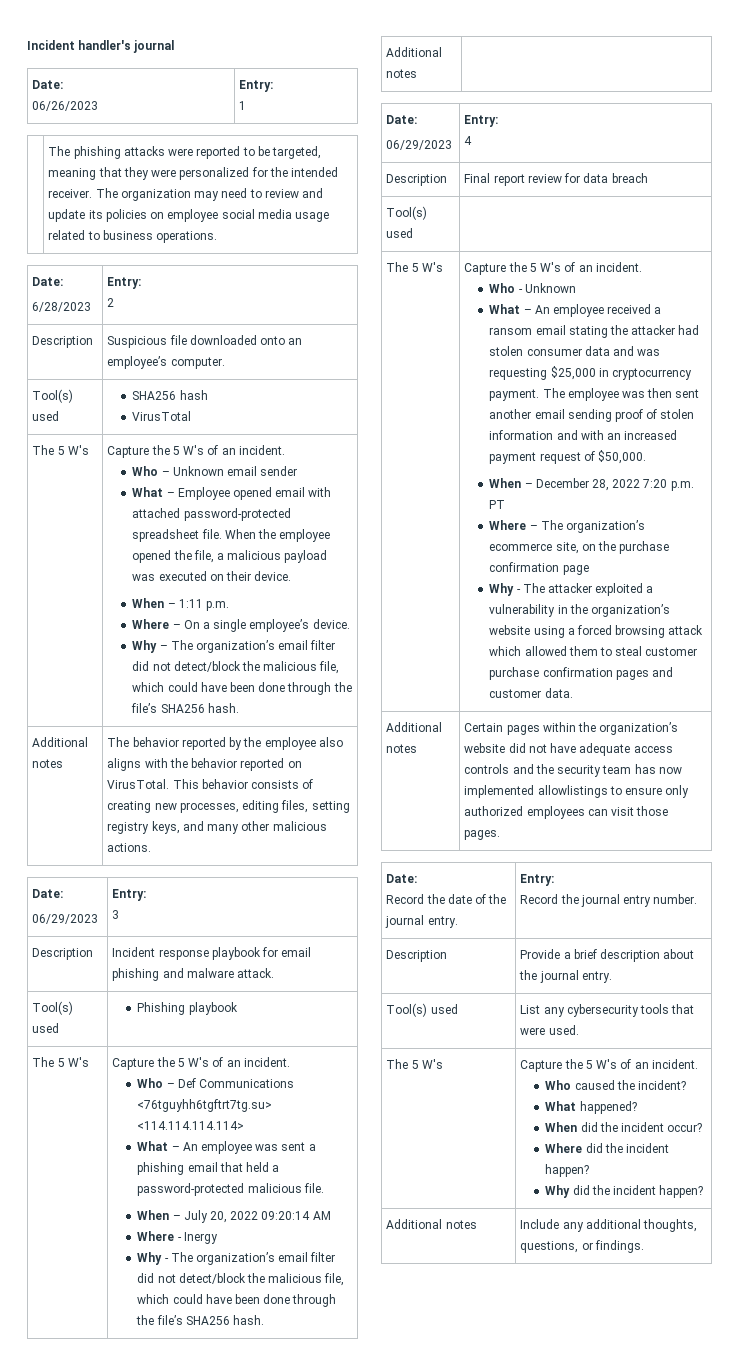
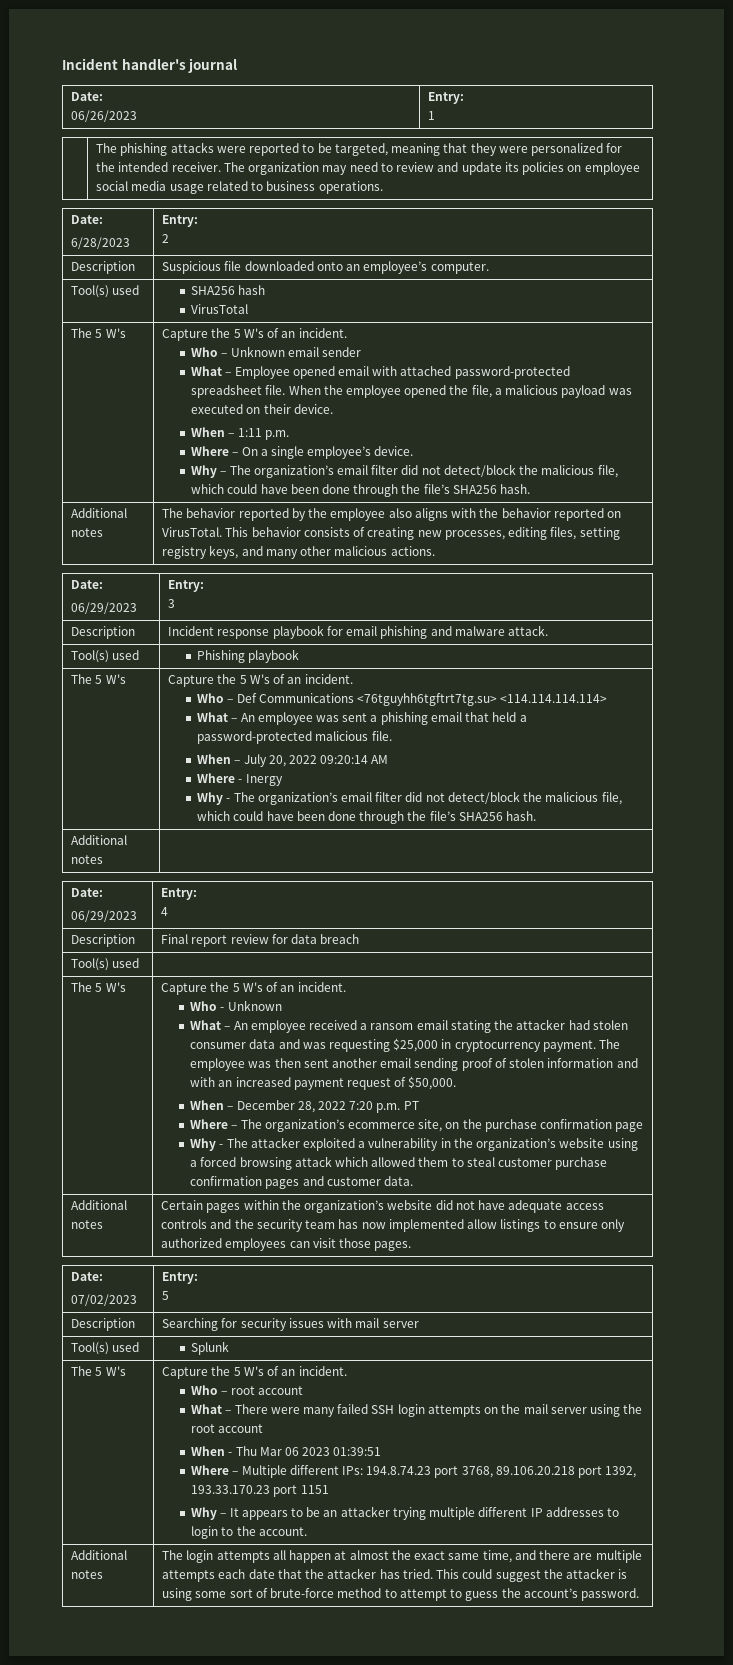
- Additional notes | Certain pages within the organization’s website did not have adequate access controls and the security team has now implemented allowlistings to ensure only authorized employees can visit those pages.
+ Additional notes | Certain pages within the organization’s website did not have adequate access controls and the security team has now implemented allow listings to ensure only authorized employees can visit those pages.
  Date:
- Record the date of the journal entry. | Entry:
- Record the journal entry number.
- Description | Provide a brief description about the journal entry.
- Tool(s) used | List any cybersecurity tools that were used.
+ 07/02/2023 | Entry:
+ 5
+ Description | Searching for security issues with mail server
+ Tool(s) used | Splunk
- Who caused the incident?
- What happened?
- When did the incident occur?
- Where did the incident happen?
- Why did the incident happen?
- Additional notes | Include any additional thoughts, questions, or findings.
+ Who – root account
+ What – There were many failed SSH login attempts on the mail server using the root account
+ When - Thu Mar 06 2023 01:39:51
+ Where – Multiple different IPs: 194.8.74.23 port 3768, 89.106.20.218 port 1392, 193.33.170.23 port 1151
+ Why – It appears to be an attacker trying multiple different IP addresses to login to the account.
+ Additional notes | The login attempts all happen at almost the exact same time, and there are multiple attempts each date that the attacker has tried. This could suggest the attacker is using some sort of brute-force method to attempt to guess the account’s password.

